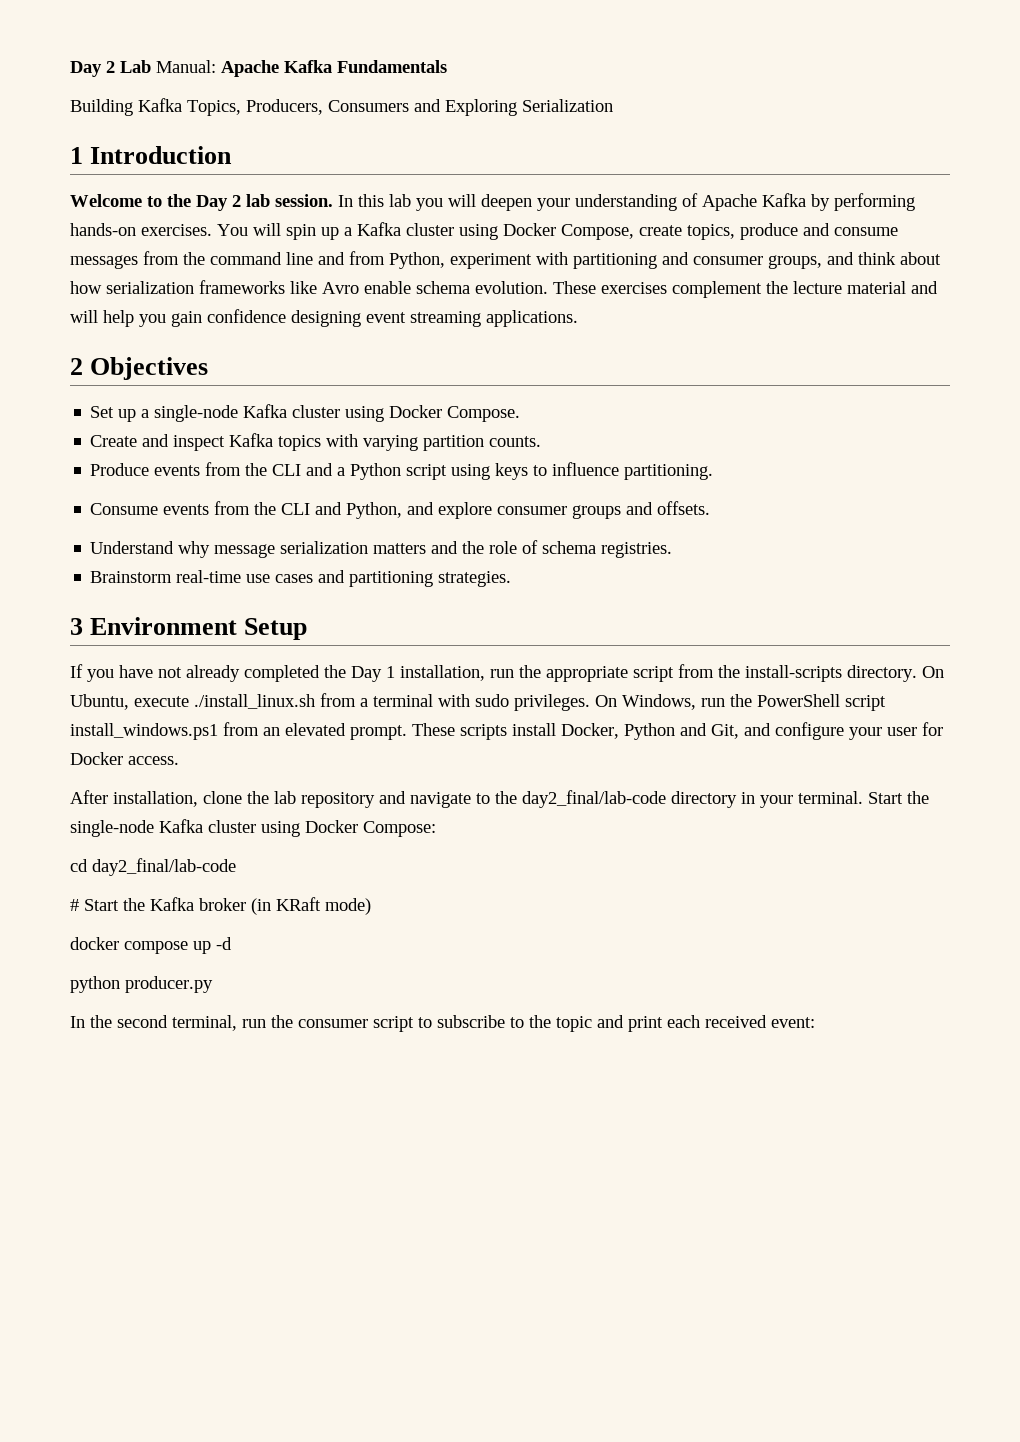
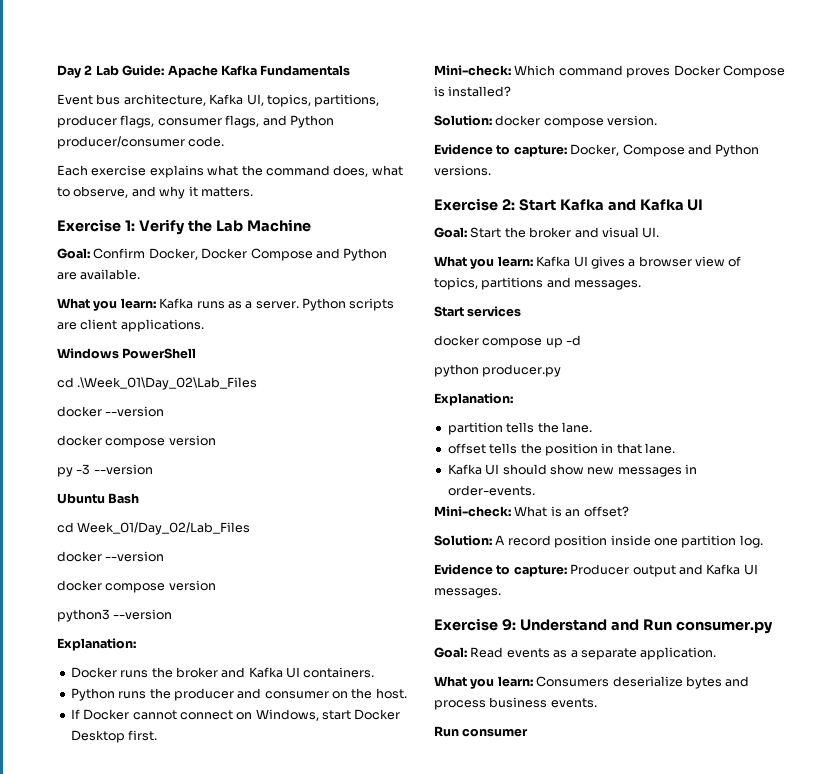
- Day 2 Lab Manual: Apache Kafka Fundamentals
+ Day 2 Lab Guide: Apache Kafka Fundamentals
- Building Kafka Topics, Producers, Consumers and Exploring Serialization
- 1 Introduction
- Welcome to the Day 2 lab session. In this lab you will deepen your understanding of Apache Kafka by performing hands-on exercises. You will spin up a Kafka cluster using Docker Compose, create topics, produce and consume messages from the command line and from Python, experiment with partitioning and consumer groups, and think about how serialization frameworks like Avro enable schema evolution. These exercises complement the lecture material and will help you gain confidence designing event streaming applications.
- 2 Objectives
- Set up a single-node Kafka cluster using Docker Compose.
- Create and inspect Kafka topics with varying partition counts.
- Produce events from the CLI and a Python script using keys to influence partitioning.
- Consume events from the CLI and Python, and explore consumer groups and offsets.
- Understand why message serialization matters and the role of schema registries.
- Brainstorm real-time use cases and partitioning strategies.
- 3 Environment Setup
- If you have not already completed the Day 1 installation, run the appropriate script from the install-scripts directory. On Ubuntu, execute ./install_linux.sh from a terminal with sudo privileges. On Windows, run the PowerShell script install_windows.ps1 from an elevated prompt. These scripts install Docker, Python and Git, and configure your user for Docker access.
- After installation, clone the lab repository and navigate to the day2_final/lab-code directory in your terminal. Start the single-node Kafka cluster using Docker Compose:
- cd day2_final/lab-code
- # Start the Kafka broker (in KRaft mode)
+ Event bus architecture, Kafka UI, topics, partitions, producer flags, consumer flags, and Python producer/consumer code.
+ Each exercise explains what the command does, what to observe, and why it matters.
+ Exercise 1: Verify the Lab Machine
+ Goal: Confirm Docker, Docker Compose and Python are available.
+ What you learn: Kafka runs as a server. Python scripts are client applications.
+ Windows PowerShell
+ cd .\Week_01\Day_02\Lab_Files
+ docker --version
+ docker compose version
+ py -3 --version
+ Ubuntu Bash
+ cd Week_01/Day_02/Lab_Files
+ docker --version
+ docker compose version
+ python3 --version
+ Explanation:
+ Docker runs the broker and Kafka UI containers.
+ Python runs the producer and consumer on the host.
+ If Docker cannot connect on Windows, start Docker Desktop first.
+ Mini-check: Which command proves Docker Compose is installed?
+ Solution: docker compose version.
+ Evidence to capture: Docker, Compose and Python versions.
+ Exercise 2: Start Kafka and Kafka UI
+ Goal: Start the broker and visual UI.
+ What you learn: Kafka UI gives a browser view of topics, partitions and messages.
+ Start services
  python producer.py
- In the second terminal, run the consumer script to subscribe to the topic and print each received event:
+ Explanation:
+ partition tells the lane.
+ offset tells the position in that lane.
+ Kafka UI should show new messages in order-events.
+ Mini-check: What is an offset?
+ Solution: A record position inside one partition log.
+ Evidence to capture: Producer output and Kafka UI messages.
+ Exercise 9: Understand and Run consumer.py
+ Goal: Read events as a separate application.
+ What you learn: Consumers deserialize bytes and process business events.
+ Run consumer

